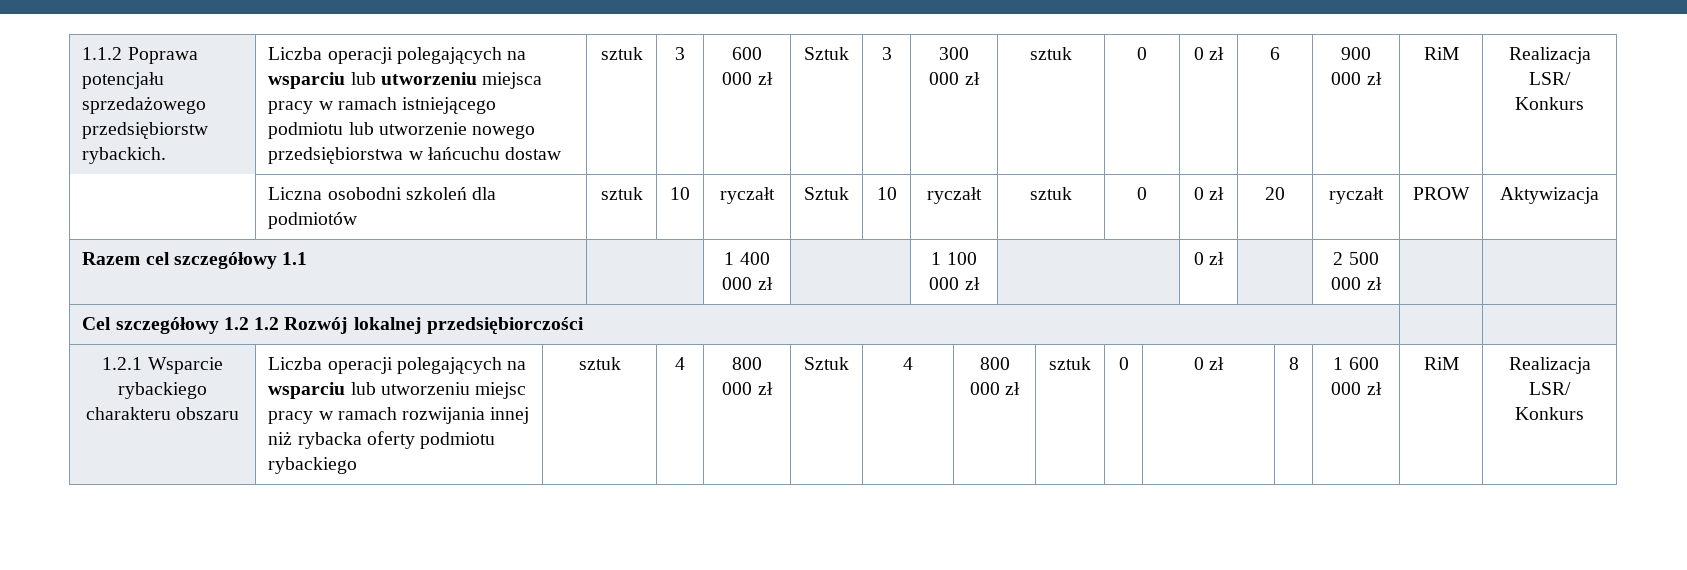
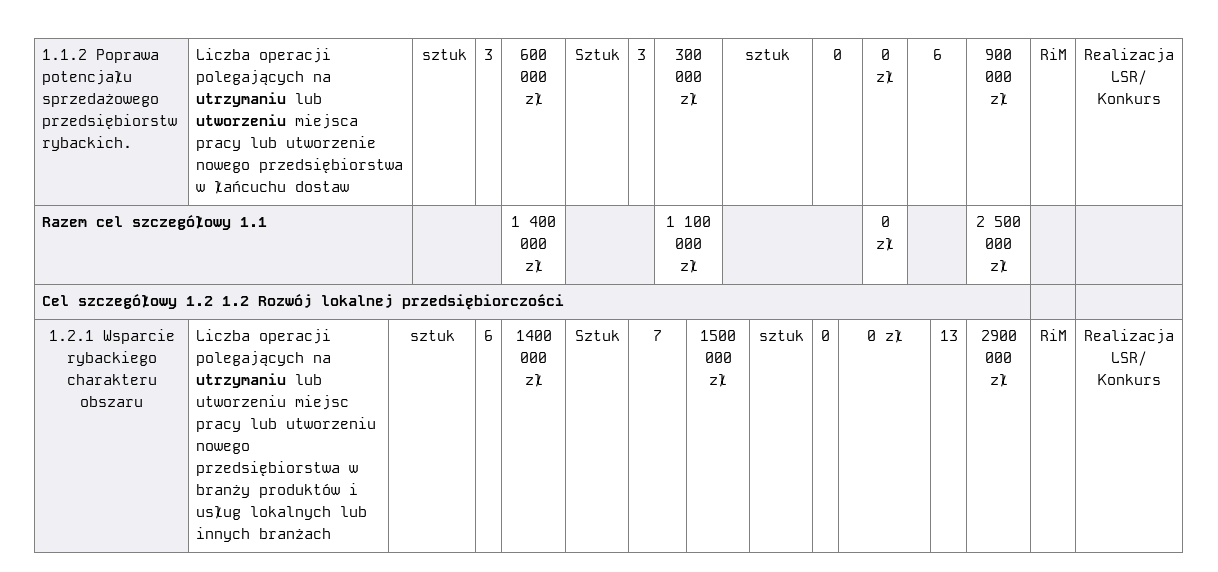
- Liczba operacji polegających na wsparciu lub utworzeniu miejsca pracy w ramach istniejącego podmiotu lub utworzenie nowego przedsiębiorstwa w łańcuchu dostaw
+ Liczba operacji polegających na utrzymaniu lub utworzeniu miejsca pracy lub utworzenie nowego przedsiębiorstwa w łańcuchu dostaw
- | Liczna osobodni szkoleń dla podmiotów | sztuk | 10 | ryczałt | Sztuk | 10 | ryczałt | sztuk | 0 | 0 zł | 20 | ryczałt | PROW | Aktywizacja
- Liczba operacji polegających na wsparciu lub utworzeniu miejsc pracy w ramach rozwijania innej niż rybacka oferty podmiotu rybackiego | sztuk | 4 | 800 000 zł | Sztuk | 4 | 800 000 zł | sztuk | 0 | 0 zł | 8 | 1 600 000 zł
+ Liczba operacji polegających na utrzymaniu lub utworzeniu miejsc pracy lub utworzeniu nowego przedsiębiorstwa w branży produktów i usług lokalnych lub innych branżach | sztuk | 6 | 1400 000 zł | Sztuk | 7 | 1500 000 zł | sztuk | 0 | 0 zł | 13 | 2900 000 zł

